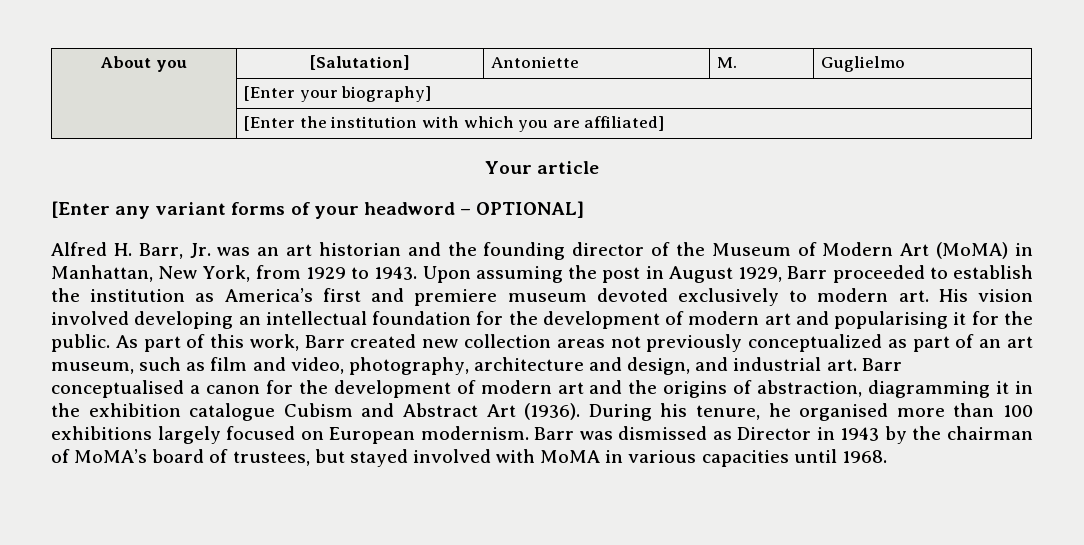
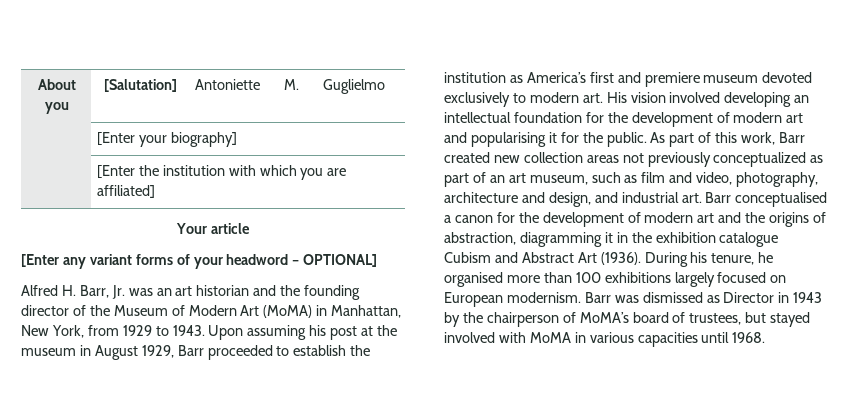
- Upon assuming the post in August 1929, Barr proceeded to establish the institution as America’s first and premiere museum devoted exclusively to modern art. His vision involved developing an intellectual foundation for the development of modern art and popularising it for the public.
+ Upon assuming his post at the museum in August 1929, Barr proceeded to establish the institution as America’s first and premiere museum devoted exclusively to modern art. His vision involved developing an intellectual foundation for the development of modern art and popularising it for the public.
- Barr was dismissed as Director in 1943 by the chairman of MoMA’s board of trustees, but stayed involved with MoMA in various capacities until 1968.
+ Barr was dismissed as Director in 1943 by the chairperson of MoMA’s board of trustees, but stayed involved with MoMA in various capacities until 1968.

